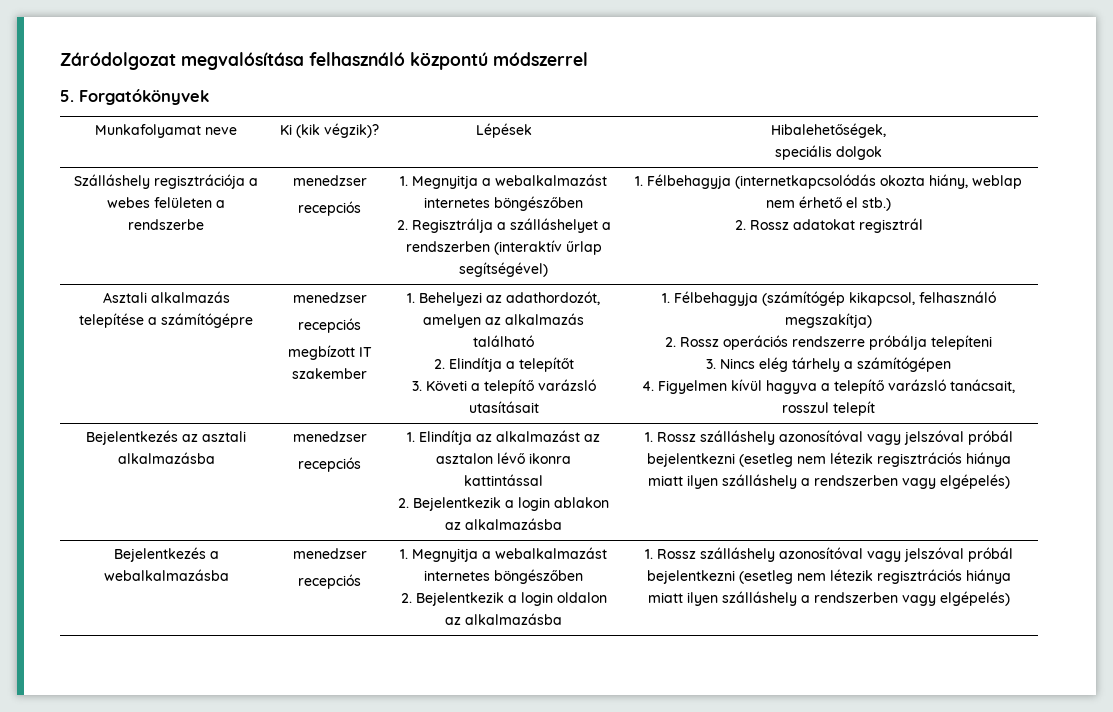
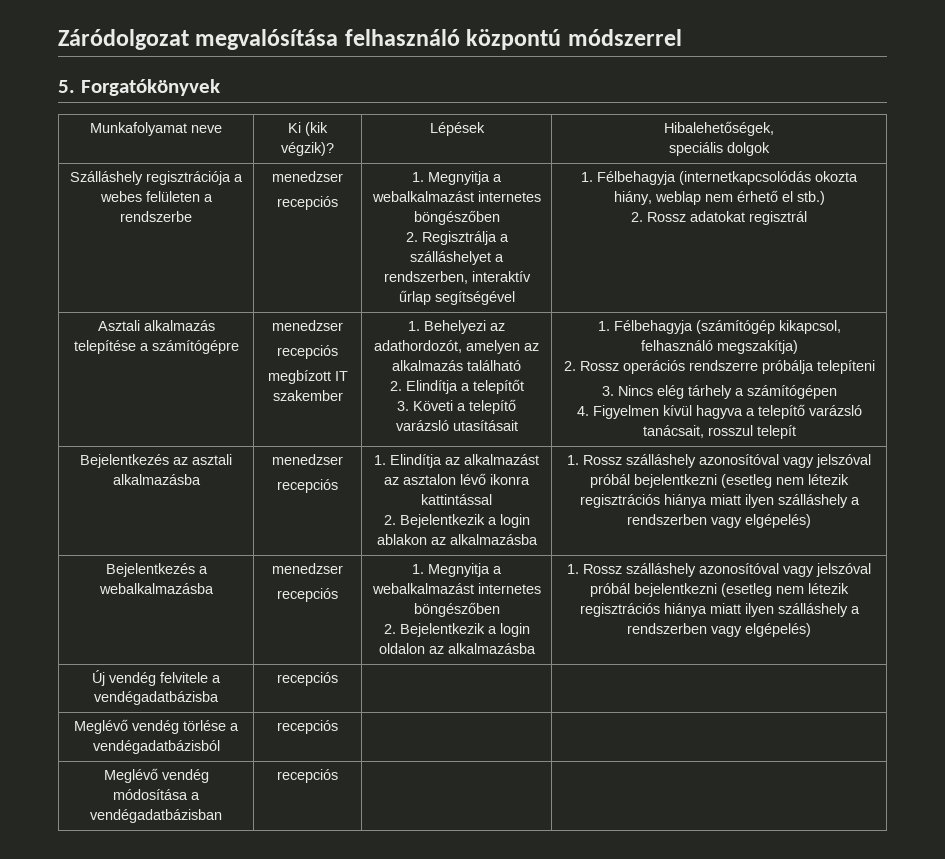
  Szálláshely regisztrációja a webes felületen a rendszerbe | menedzser
  recepciós | 1. Megnyitja a webalkalmazást internetes böngészőben
- 2. Regisztrálja a szálláshelyet a rendszerben (interaktív űrlap segítségével) | 1. Félbehagyja (internetkapcsolódás okozta hiány, weblap nem érhető el stb.)
+ 2. Regisztrálja a szálláshelyet a rendszerben, interaktív űrlap segítségével | 1. Félbehagyja (internetkapcsolódás okozta hiány, weblap nem érhető el stb.)
+ Új vendég felvitele a vendégadatbázisba | recepciós | |
+ Meglévő vendég törlése a vendégadatbázisból | recepciós | |
+ Meglévő vendég módosítása a vendégadatbázisban | recepciós | |

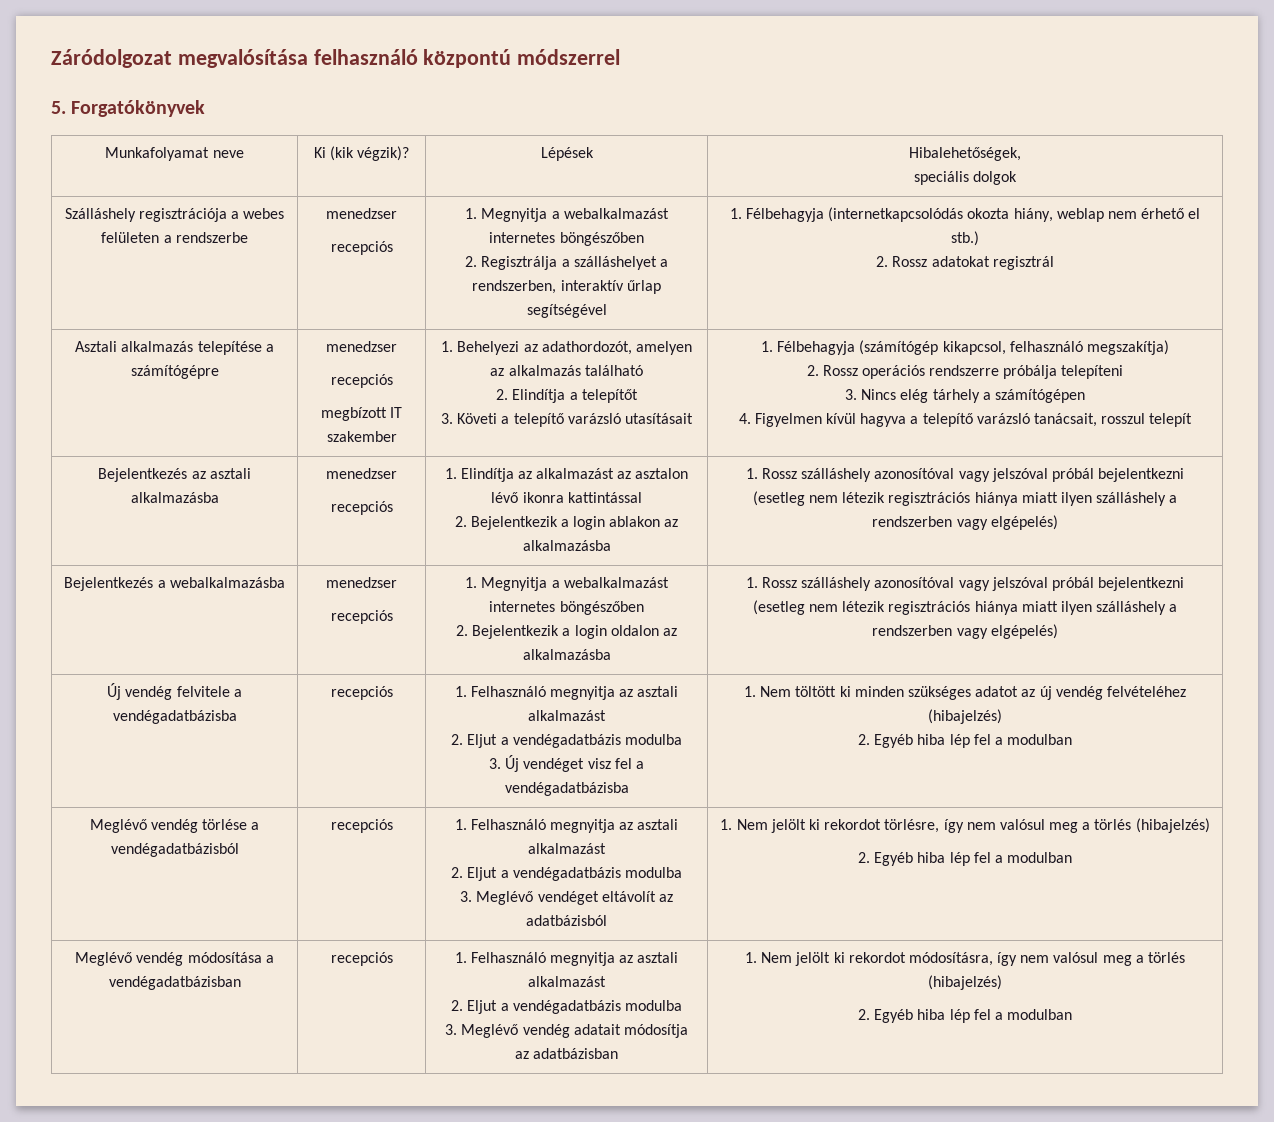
- Új vendég felvitele a vendégadatbázisba | recepciós
+ Új vendég felvitele a vendégadatbázisba | recepciós | 1. Felhasználó megnyitja az asztali alkalmazást
+ 2. Eljut a vendégadatbázis modulba
+ 3. Új vendéget visz fel a vendégadatbázisba | 1. Nem töltött ki minden szükséges adatot az új vendég felvételéhez (hibajelzés)
+ 2. Egyéb hiba lép fel a modulban
- Meglévő vendég törlése a vendégadatbázisból | recepciós
+ Meglévő vendég törlése a vendégadatbázisból | recepciós | 1. Felhasználó megnyitja az asztali alkalmazást
+ 2. Eljut a vendégadatbázis modulba
+ 3. Meglévő vendéget eltávolít az adatbázisból | 1. Nem jelölt ki rekordot törlésre, így nem valósul meg a törlés (hibajelzés)
+ 2. Egyéb hiba lép fel a modulban
- Meglévő vendég módosítása a vendégadatbázisban | recepciós
+ Meglévő vendég módosítása a vendégadatbázisban | recepciós | 1. Felhasználó megnyitja az asztali alkalmazást
+ 2. Eljut a vendégadatbázis modulba
+ 3. Meglévő vendég adatait módosítja az adatbázisban | 1. Nem jelölt ki rekordot módosításra, így nem valósul meg a törlés (hibajelzés)
+ 2. Egyéb hiba lép fel a modulban

